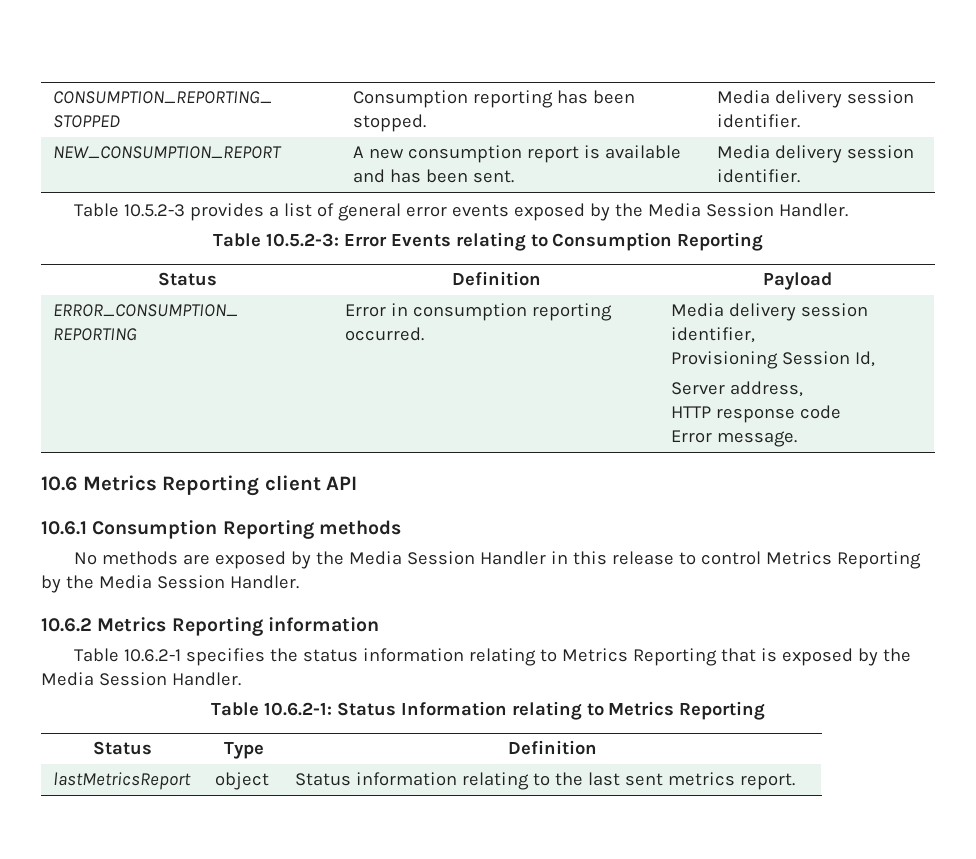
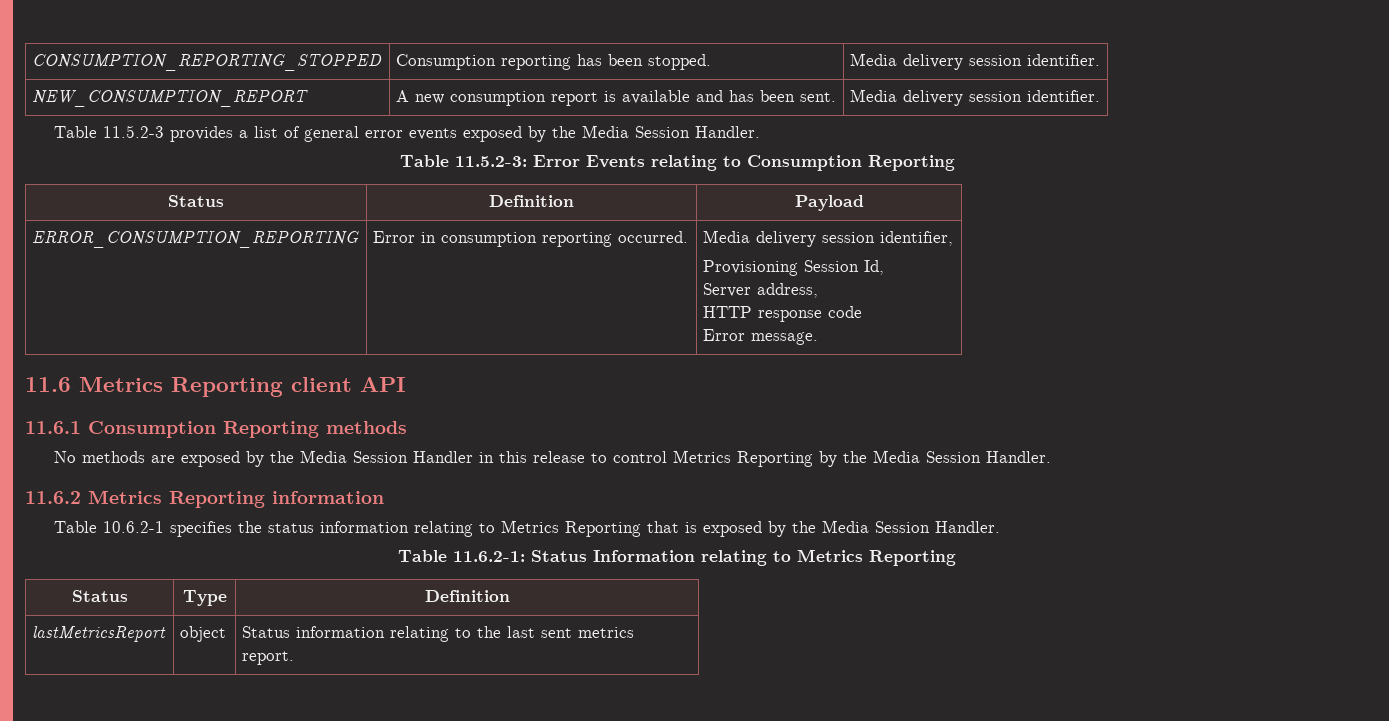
- Table 10.5.2-3 provides a list of general error events exposed by the Media Session Handler.
+ Table 11.5.2-3 provides a list of general error events exposed by the Media Session Handler.
- Table 10.5.2-3: Error Events relating to Consumption Reporting
+ Table 11.5.2-3: Error Events relating to Consumption Reporting
- 10.6 Metrics Reporting client API
+ 11.6 Metrics Reporting client API
- 10.6.1 Consumption Reporting methods
+ 11.6.1 Consumption Reporting methods
- 10.6.2 Metrics Reporting information
+ 11.6.2 Metrics Reporting information
- Table 10.6.2-1: Status Information relating to Metrics Reporting
+ Table 11.6.2-1: Status Information relating to Metrics Reporting

